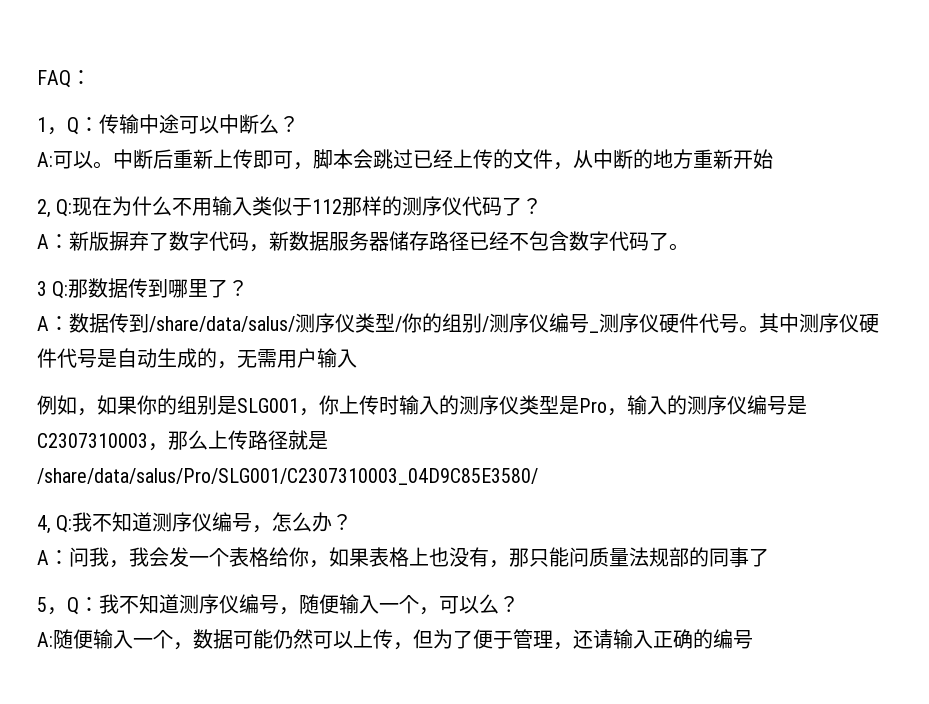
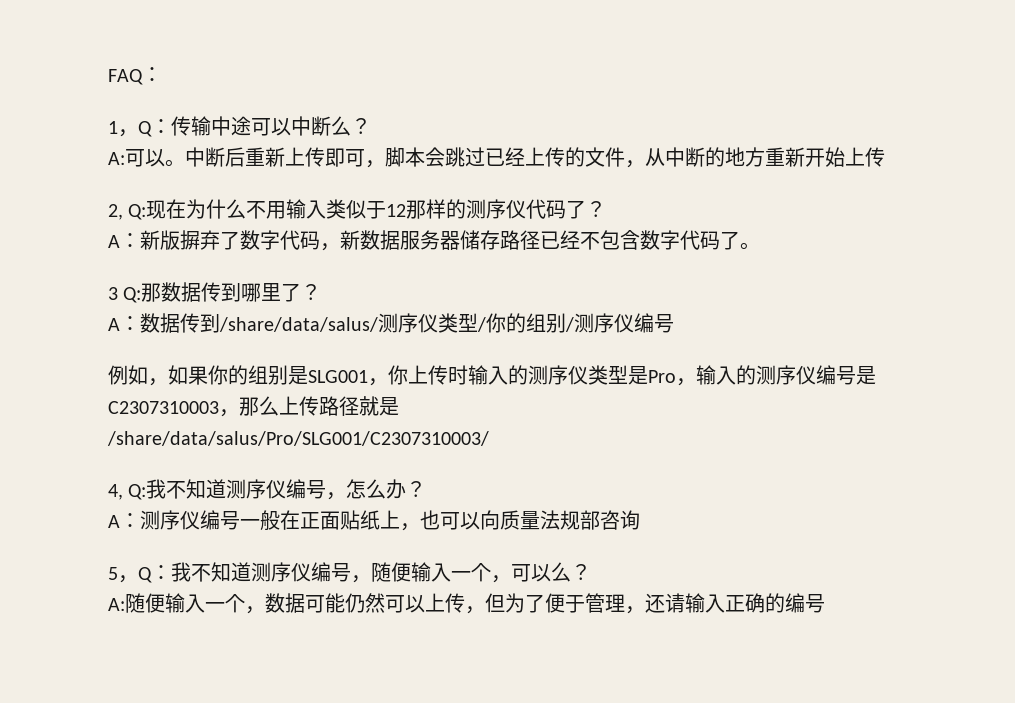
- 中断后重新上传即可，脚本会跳过已经上传的文件，从中断的地方重新开始
+ 中断后重新上传即可，脚本会跳过已经上传的文件，从中断的地方重新开始上传
- 2, Q:现在为什么不用输入类似于112那样的测序仪代码了？
+ 2, Q:现在为什么不用输入类似于12那样的测序仪代码了？
- A：数据传到/share/data/salus/测序仪类型/你的组别/测序仪编号_测序仪硬件代号。其中测序仪硬件代号是自动生成的，无需用户输入
+ A：数据传到/share/data/salus/测序仪类型/你的组别/测序仪编号
- /share/data/salus/Pro/SLG001/C2307310003_04D9C85E3580/
+ /share/data/salus/Pro/SLG001/C2307310003/
- A：问我，我会发一个表格给你，如果表格上也没有，那只能问质量法规部的同事了
+ A：测序仪编号一般在正面贴纸上，也可以向质量法规部咨询

